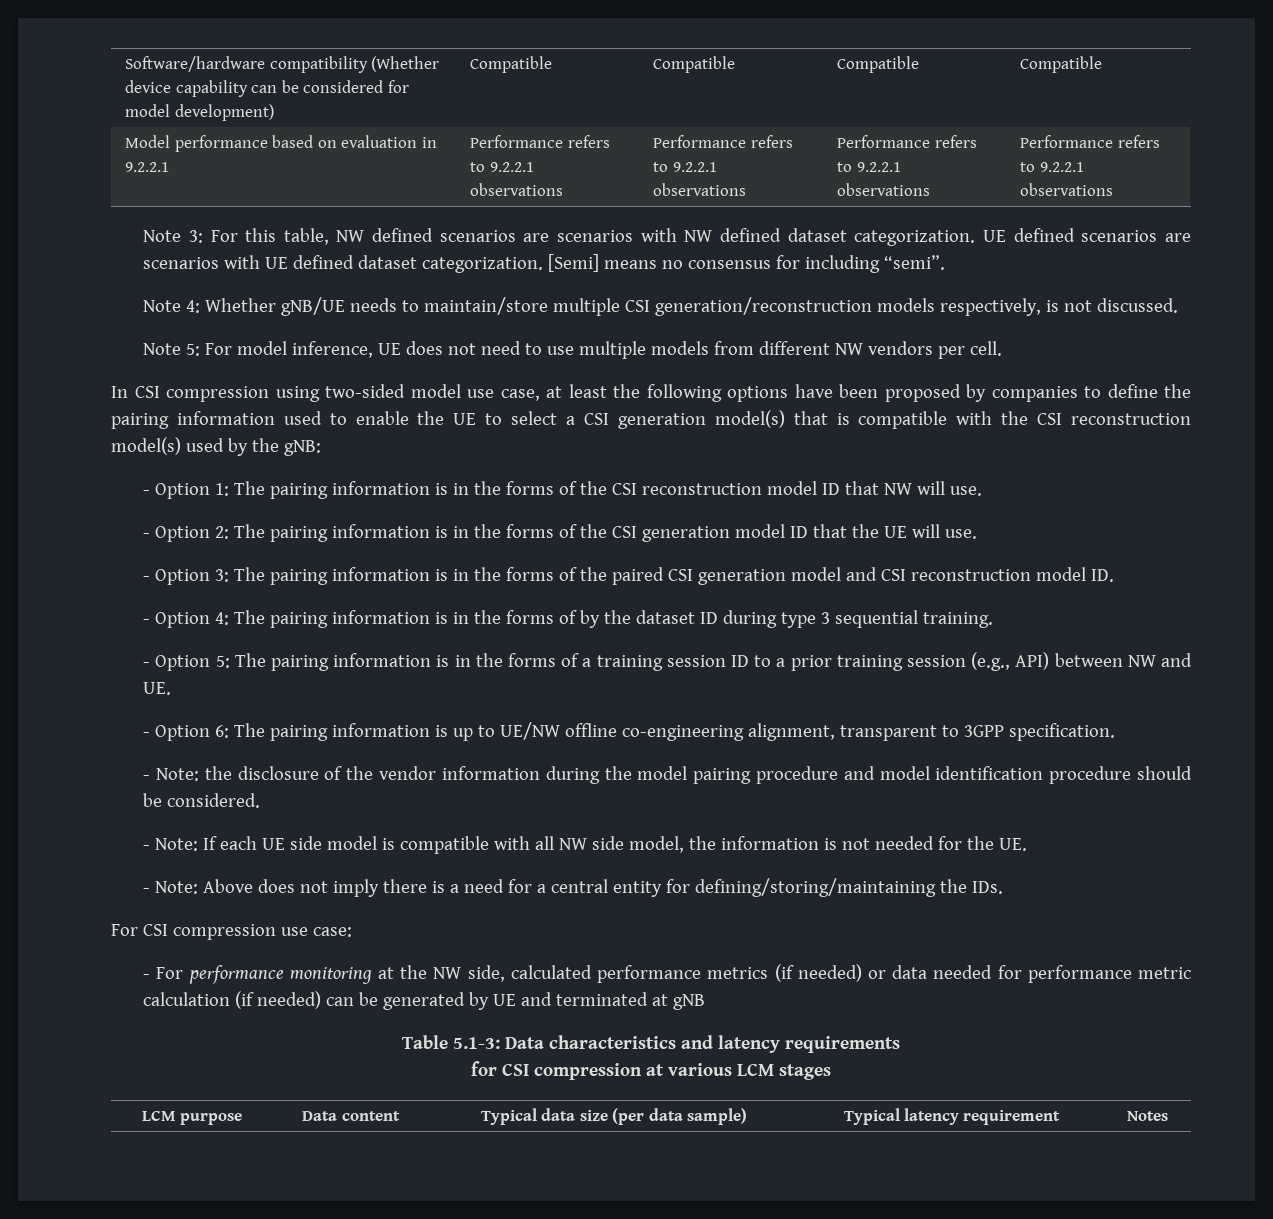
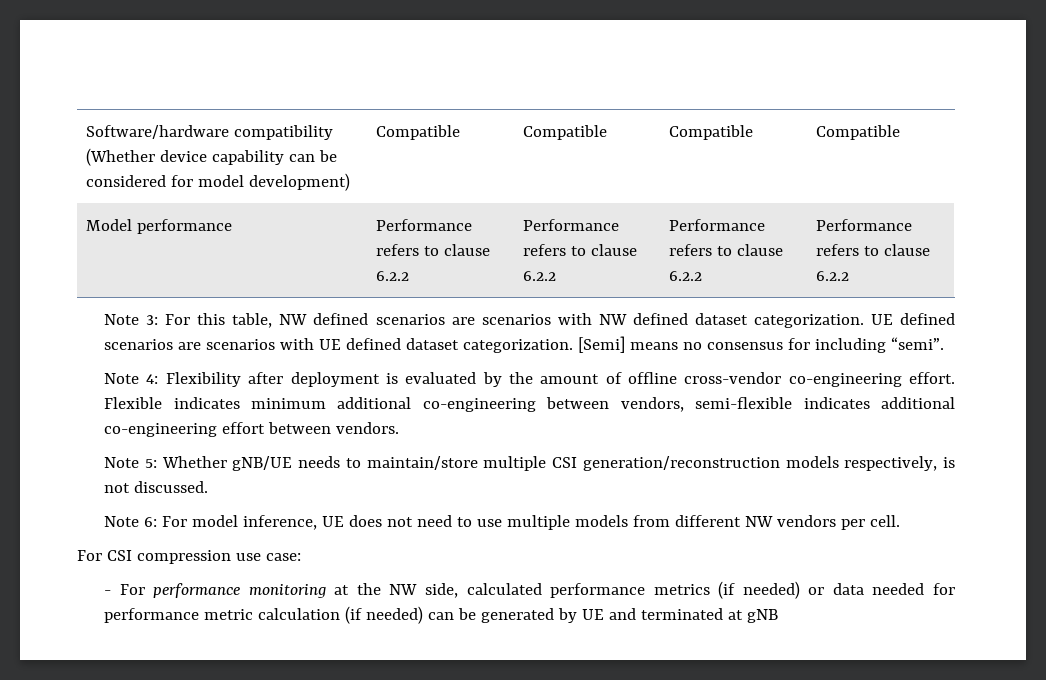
- Model performance based on evaluation in 9.2.2.1 | Performance refers to 9.2.2.1 observations | Performance refers to 9.2.2.1 observations | Performance refers to 9.2.2.1 observations | Performance refers to 9.2.2.1 observations
+ Model performance | Performance refers to clause 6.2.2 | Performance refers to clause 6.2.2 | Performance refers to clause 6.2.2 | Performance refers to clause 6.2.2
- Note 4: Whether gNB/UE needs to maintain/store multiple CSI generation/reconstruction models respectively, is not discussed.
+ Note 4: Flexibility after deployment is evaluated by the amount of offline cross-vendor co-engineering effort. Flexible indicates minimum additional co-engineering between vendors, semi-flexible indicates additional co-engineering effort between vendors.
+ Note 5: Whether gNB/UE needs to maintain/store multiple CSI generation/reconstruction models respectively, is not discussed.
- Note 5: For model inference, UE does not need to use multiple models from different NW vendors per cell.
+ Note 6: For model inference, UE does not need to use multiple models from different NW vendors per cell.
- In CSI compression using two-sided model use case, at least the following options have been proposed by companies to define the pairing information used to enable the UE to select a CSI generation model(s) that is compatible with the CSI reconstruction model(s) used by the gNB:
- - Option 1: The pairing information is in the forms of the CSI reconstruction model ID that NW will use.
- - Option 2: The pairing information is in the forms of the CSI generation model ID that the UE will use.
- - Option 3: The pairing information is in the forms of the paired CSI generation model and CSI reconstruction model ID.
- - Option 4: The pairing information is in the forms of by the dataset ID during type 3 sequential training.
- - Option 5: The pairing information is in the forms of a training session ID to a prior training session (e.g., API) between NW and UE.
- - Option 6: The pairing information is up to UE/NW offline co-engineering alignment, transparent to 3GPP specification.
- - Note: the disclosure of the vendor information during the model pairing procedure and model identification procedure should be considered.
- - Note: If each UE side model is compatible with all NW side model, the information is not needed for the UE.
- - Note: Above does not imply there is a need for a central entity for defining/storing/maintaining the IDs.
- Table 5.1-3: Data characteristics and latency requirements
- for CSI compression at various LCM stages
- LCM purpose | Data content | Typical data size (per data sample) | Typical latency requirement | Notes

